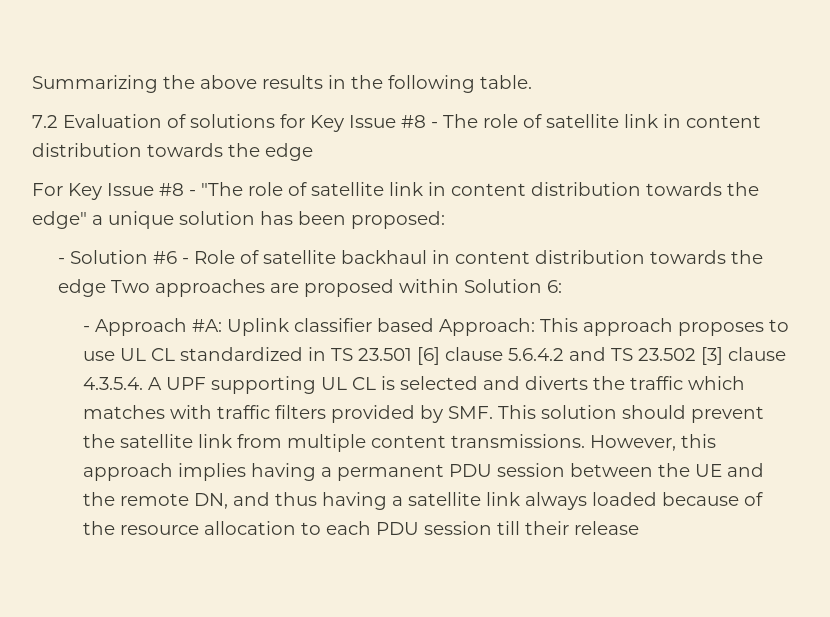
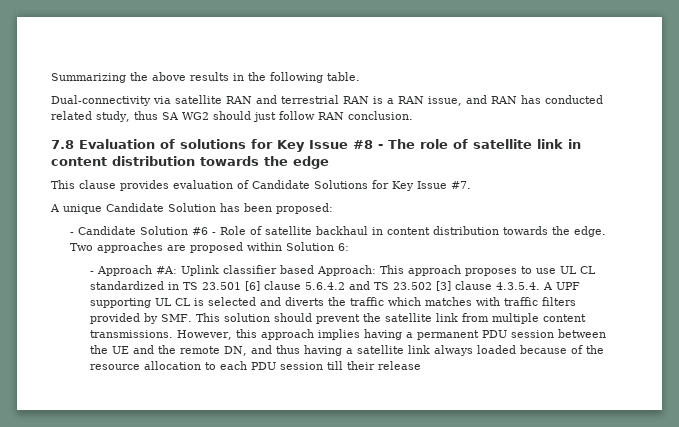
- 7.2 Evaluation of solutions for Key Issue #8 - The role of satellite link in content distribution towards the edge
+ Dual-connectivity via satellite RAN and terrestrial RAN is a RAN issue, and RAN has conducted related study, thus SA WG2 should just follow RAN conclusion.
+ 7.8 Evaluation of solutions for Key Issue #8 - The role of satellite link in content distribution towards the edge
- For Key Issue #8 - "The role of satellite link in content distribution towards the edge" a unique solution has been proposed:
+ This clause provides evaluation of Candidate Solutions for Key Issue #7.
+ A unique Candidate Solution has been proposed:
- - Solution #6 - Role of satellite backhaul in content distribution towards the edge Two approaches are proposed within Solution 6:
+ - Candidate Solution #6 - Role of satellite backhaul in content distribution towards the edge. Two approaches are proposed within Solution 6:

